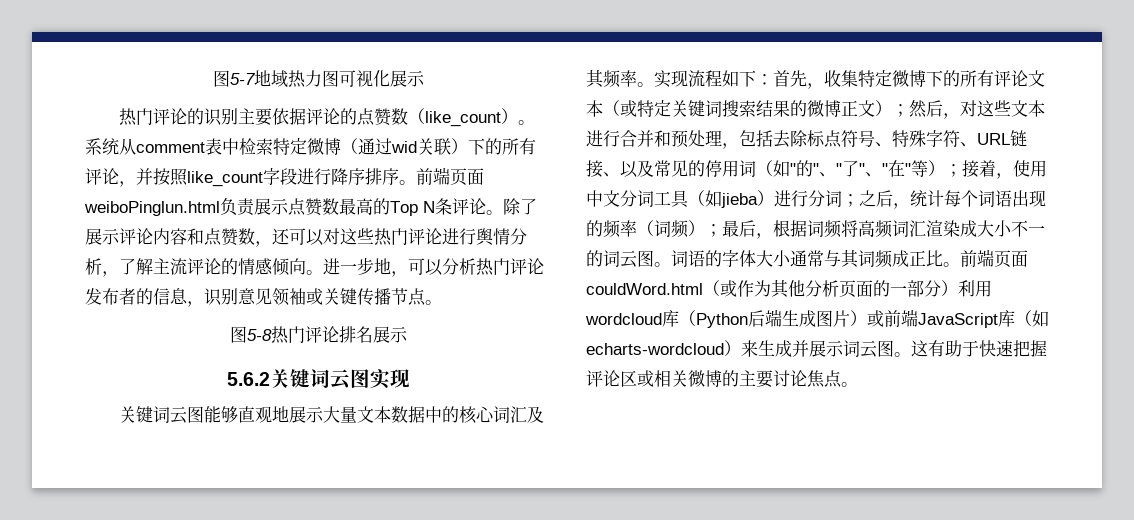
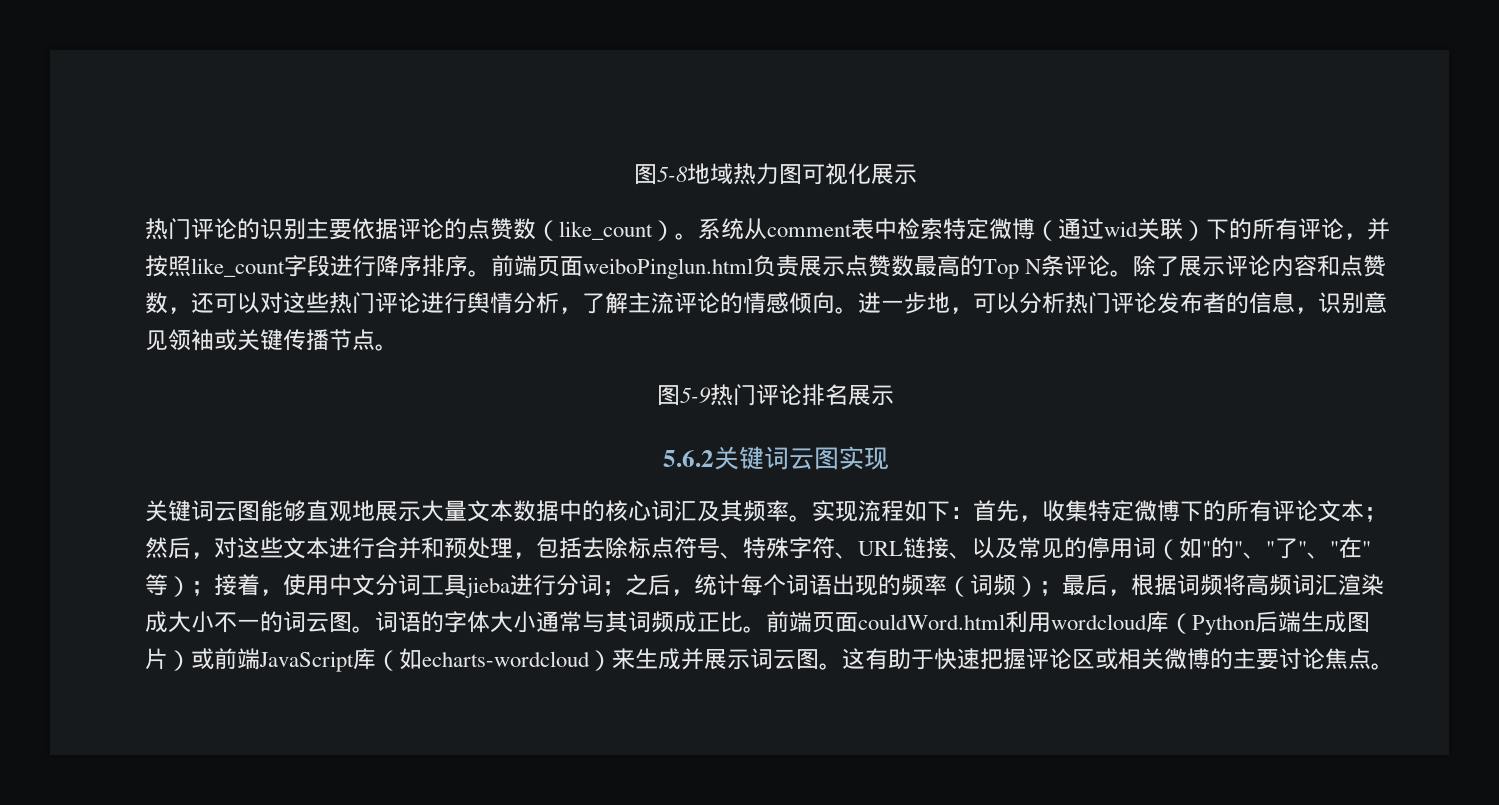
- 图5-7地域热力图可视化展示
+ 图5-8地域热力图可视化展示
- 图5-8热门评论排名展示
+ 图5-9热门评论排名展示
- 首先，收集特定微博下的所有评论文本（或特定关键词搜索结果的微博正文）；
+ 首先，收集特定微博下的所有评论文本；
- 接着，使用中文分词工具（如jieba）进行分词；
+ 接着，使用中文分词工具jieba进行分词；
- 前端页面couldWord.html（或作为其他分析页面的一部分）利用wordcloud库（Python后端生成图片）或前端JavaScript库（如echarts-wordcloud）来生成并展示词云图。
+ 前端页面couldWord.html利用wordcloud库（Python后端生成图片）或前端JavaScript库（如echarts-wordcloud）来生成并展示词云图。

